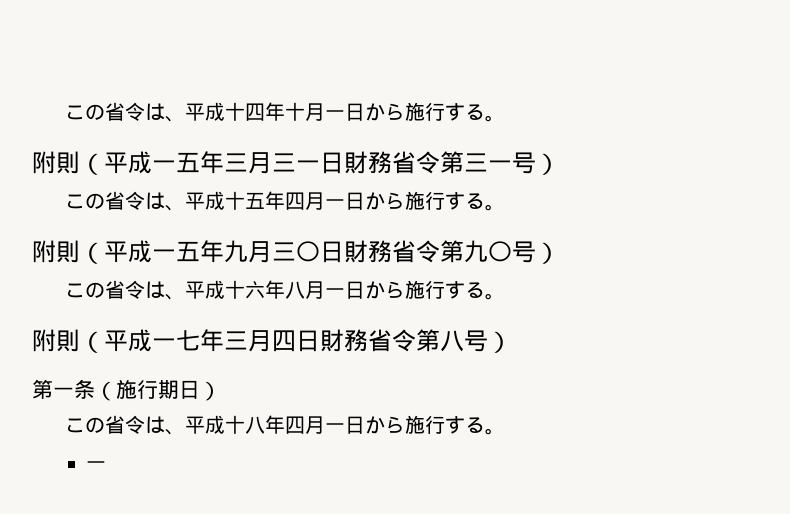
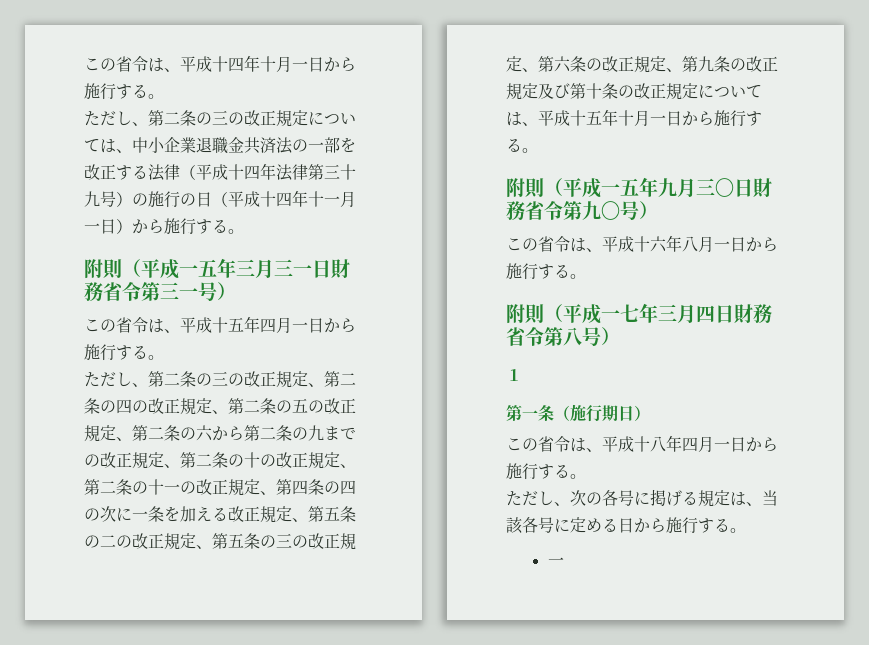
+ ただし、第二条の三の改正規定については、中小企業退職金共済法の一部を改正する法律（平成十四年法律第三十九号）の施行の日（平成十四年十一月一日）から施行する。
+ ただし、第二条の三の改正規定、第二条の四の改正規定、第二条の五の改正規定、第二条の六から第二条の九までの改正規定、第二条の十の改正規定、第二条の十一の改正規定、第四条の四の次に一条を加える改正規定、第五条の二の改正規定、第五条の三の改正規定、第六条の改正規定、第九条の改正規定及び第十条の改正規定については、平成十五年十月一日から施行する。
+ １
+ ただし、次の各号に掲げる規定は、当該各号に定める日から施行する。

